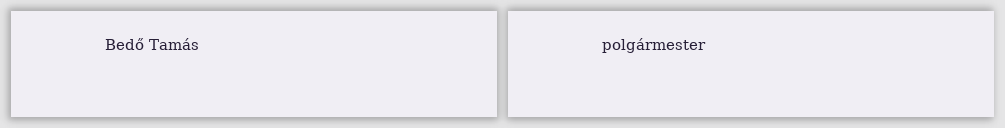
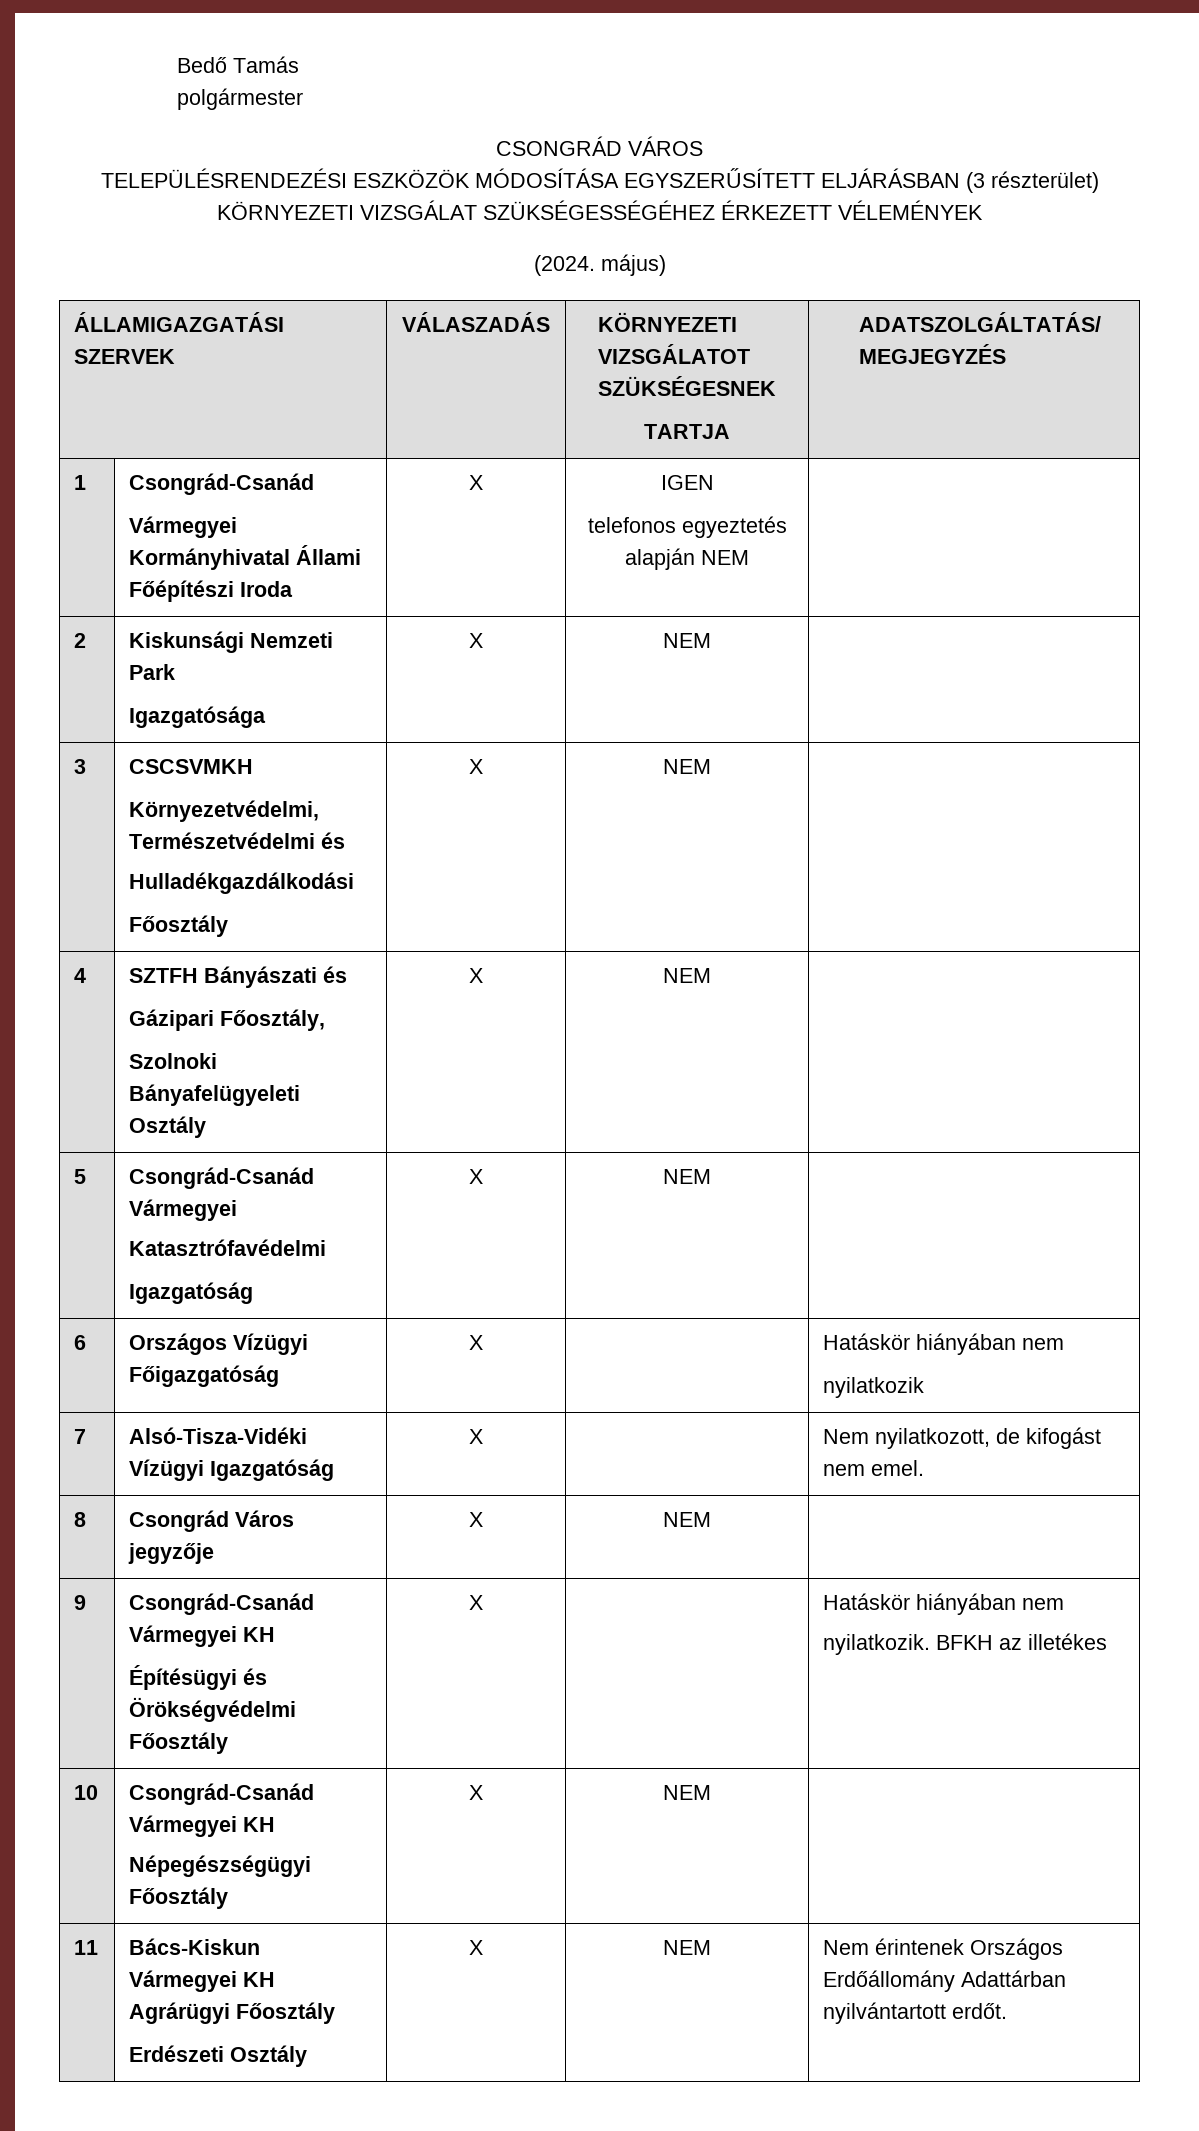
+ CSONGRÁD VÁROS
+ TELEPÜLÉSRENDEZÉSI ESZKÖZÖK MÓDOSÍTÁSA EGYSZERŰSÍTETT ELJÁRÁSBAN (3 részterület) KÖRNYEZETI VIZSGÁLAT SZÜKSÉGESSÉGÉHEZ ÉRKEZETT VÉLEMÉNYEK
+ (2024. május)
+ ÁLLAMIGAZGATÁSI SZERVEK | VÁLASZADÁS | KÖRNYEZETI VIZSGÁLATOT SZÜKSÉGESNEK
+ TARTJA | ADATSZOLGÁLTATÁS/ MEGJEGYZÉS
+ 1 | Csongrád-Csanád
+ Vármegyei Kormányhivatal Állami Főépítészi Iroda | X | IGEN
+ telefonos egyeztetés alapján NEM |
+ 2 | Kiskunsági Nemzeti Park
+ Igazgatósága | X | NEM |
+ 3 | CSCSVMKH
+ Környezetvédelmi, Természetvédelmi és
+ Hulladékgazdálkodási
+ Főosztály | X | NEM |
+ 4 | SZTFH Bányászati és
+ Gázipari Főosztály,
+ Szolnoki Bányafelügyeleti Osztály | X | NEM |
+ 5 | Csongrád-Csanád Vármegyei
+ Katasztrófavédelmi
+ Igazgatóság | X | NEM |
+ 6 | Országos Vízügyi Főigazgatóság | X | | Hatáskör hiányában nem
+ nyilatkozik
+ 7 | Alsó-Tisza-Vidéki Vízügyi Igazgatóság | X | | Nem nyilatkozott, de kifogást nem emel.
+ 8 | Csongrád Város jegyzője | X | NEM |
+ 9 | Csongrád-Csanád Vármegyei KH
+ Építésügyi és Örökségvédelmi Főosztály | X | | Hatáskör hiányában nem
+ nyilatkozik. BFKH az illetékes
+ 10 | Csongrád-Csanád Vármegyei KH
+ Népegészségügyi Főosztály | X | NEM |
+ 11 | Bács-Kiskun Vármegyei KH Agrárügyi Főosztály
+ Erdészeti Osztály | X | NEM | Nem érintenek Országos Erdőállomány Adattárban nyilvántartott erdőt.

